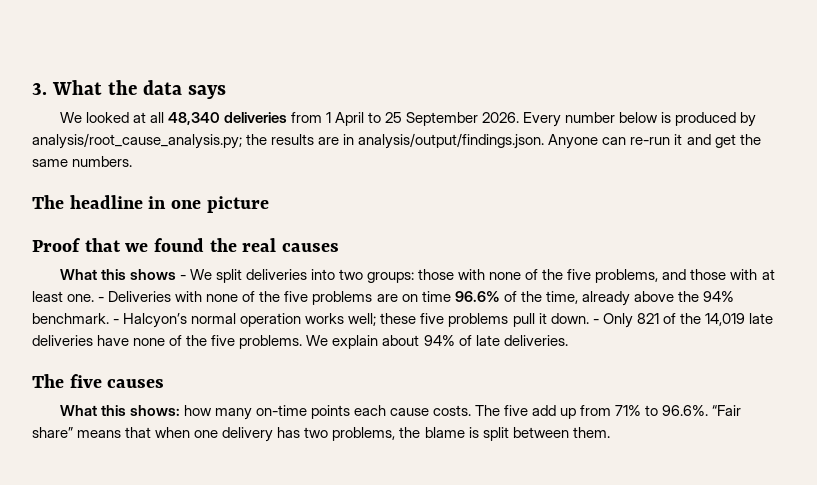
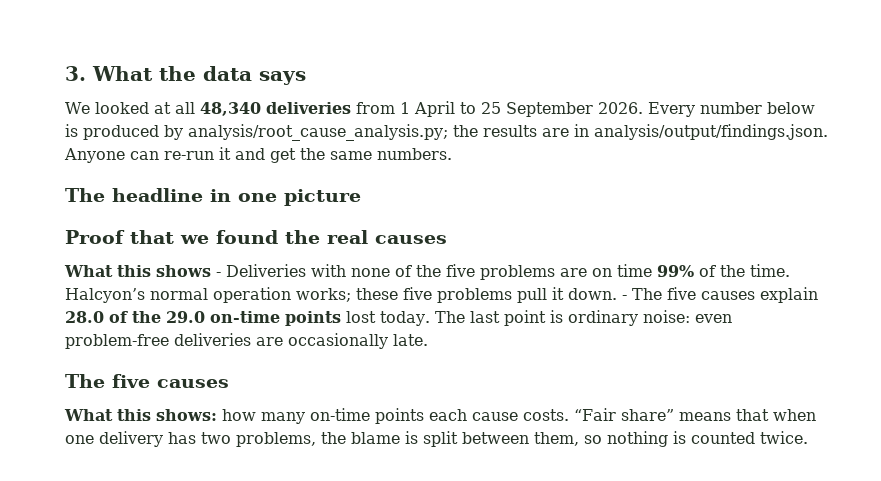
- What this shows - We split deliveries into two groups: those with none of the five problems, and those with at least one. - Deliveries with none of the five problems are on time 96.6% of the time, already above the 94% benchmark. - Halcyon’s normal operation works well; these five problems pull it down.
+ What this shows - Deliveries with none of the five problems are on time 99% of the time. Halcyon’s normal operation works; these five problems pull it down.
- - Only 821 of the 14,019 late deliveries have none of the five problems. We explain about 94% of late deliveries.
+ - The five causes explain 28.0 of the 29.0 on-time points lost today. The last point is ordinary noise: even problem-free deliveries are occasionally late.
- The five add up from 71% to 96.6%. “Fair share” means that when one delivery has two problems, the blame is split between them.
+ “Fair share” means that when one delivery has two problems, the blame is split between them, so nothing is counted twice.

